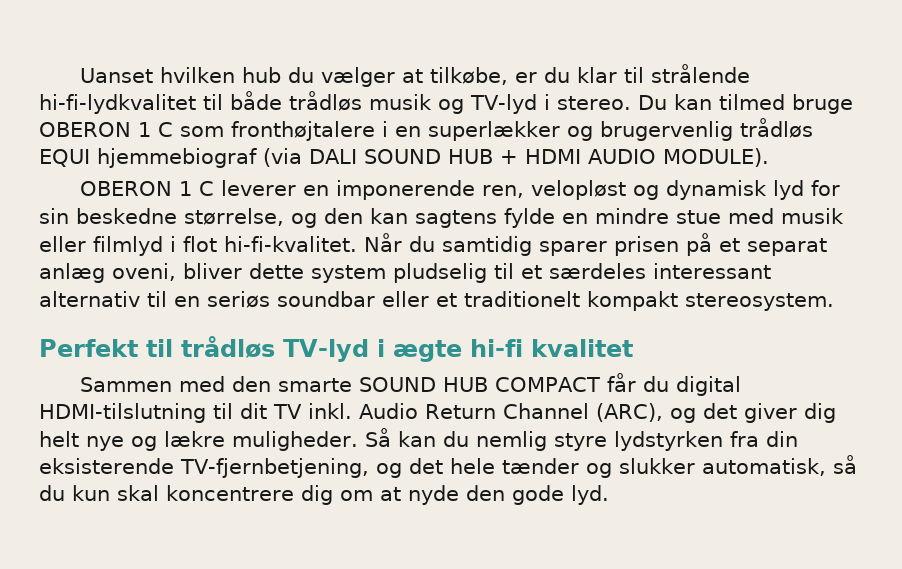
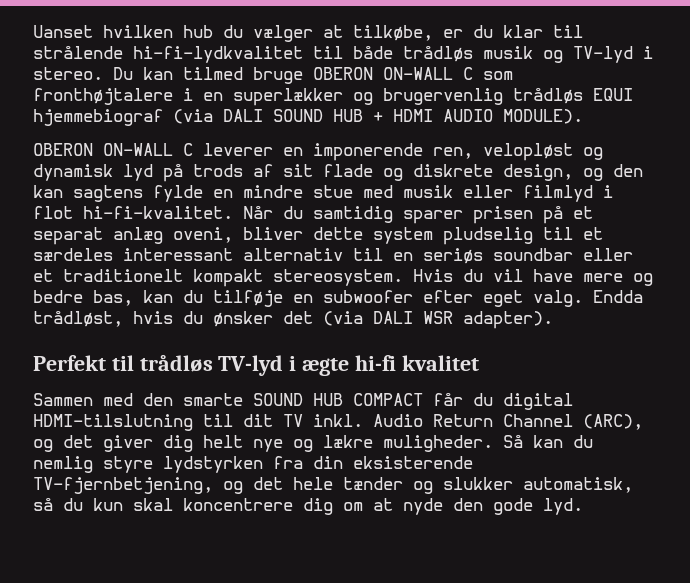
- Du kan tilmed bruge OBERON 1 C som fronthøjtalere i en superlækker og brugervenlig trådløs EQUI hjemmebiograf (via DALI SOUND HUB + HDMI AUDIO MODULE).
+ Du kan tilmed bruge OBERON ON-WALL C som fronthøjtalere i en superlækker og brugervenlig trådløs EQUI hjemmebiograf (via DALI SOUND HUB + HDMI AUDIO MODULE).
- OBERON 1 C leverer en imponerende ren, velopløst og dynamisk lyd for sin beskedne størrelse, og den kan sagtens fylde en mindre stue med musik eller filmlyd i flot hi-fi-kvalitet.
+ OBERON ON-WALL C leverer en imponerende ren, velopløst og dynamisk lyd på trods af sit flade og diskrete design, og den kan sagtens fylde en mindre stue med musik eller filmlyd i flot hi-fi-kvalitet.
+ Hvis du vil have mere og bedre bas, kan du tilføje en subwoofer efter eget valg. Endda trådløst, hvis du ønsker det (via DALI WSR adapter).

